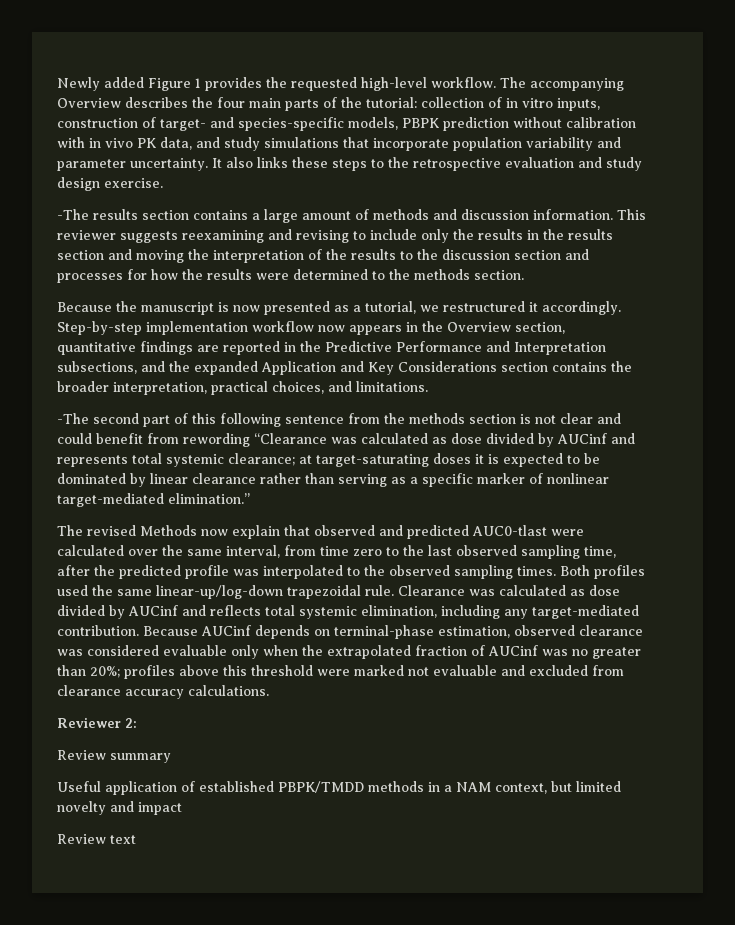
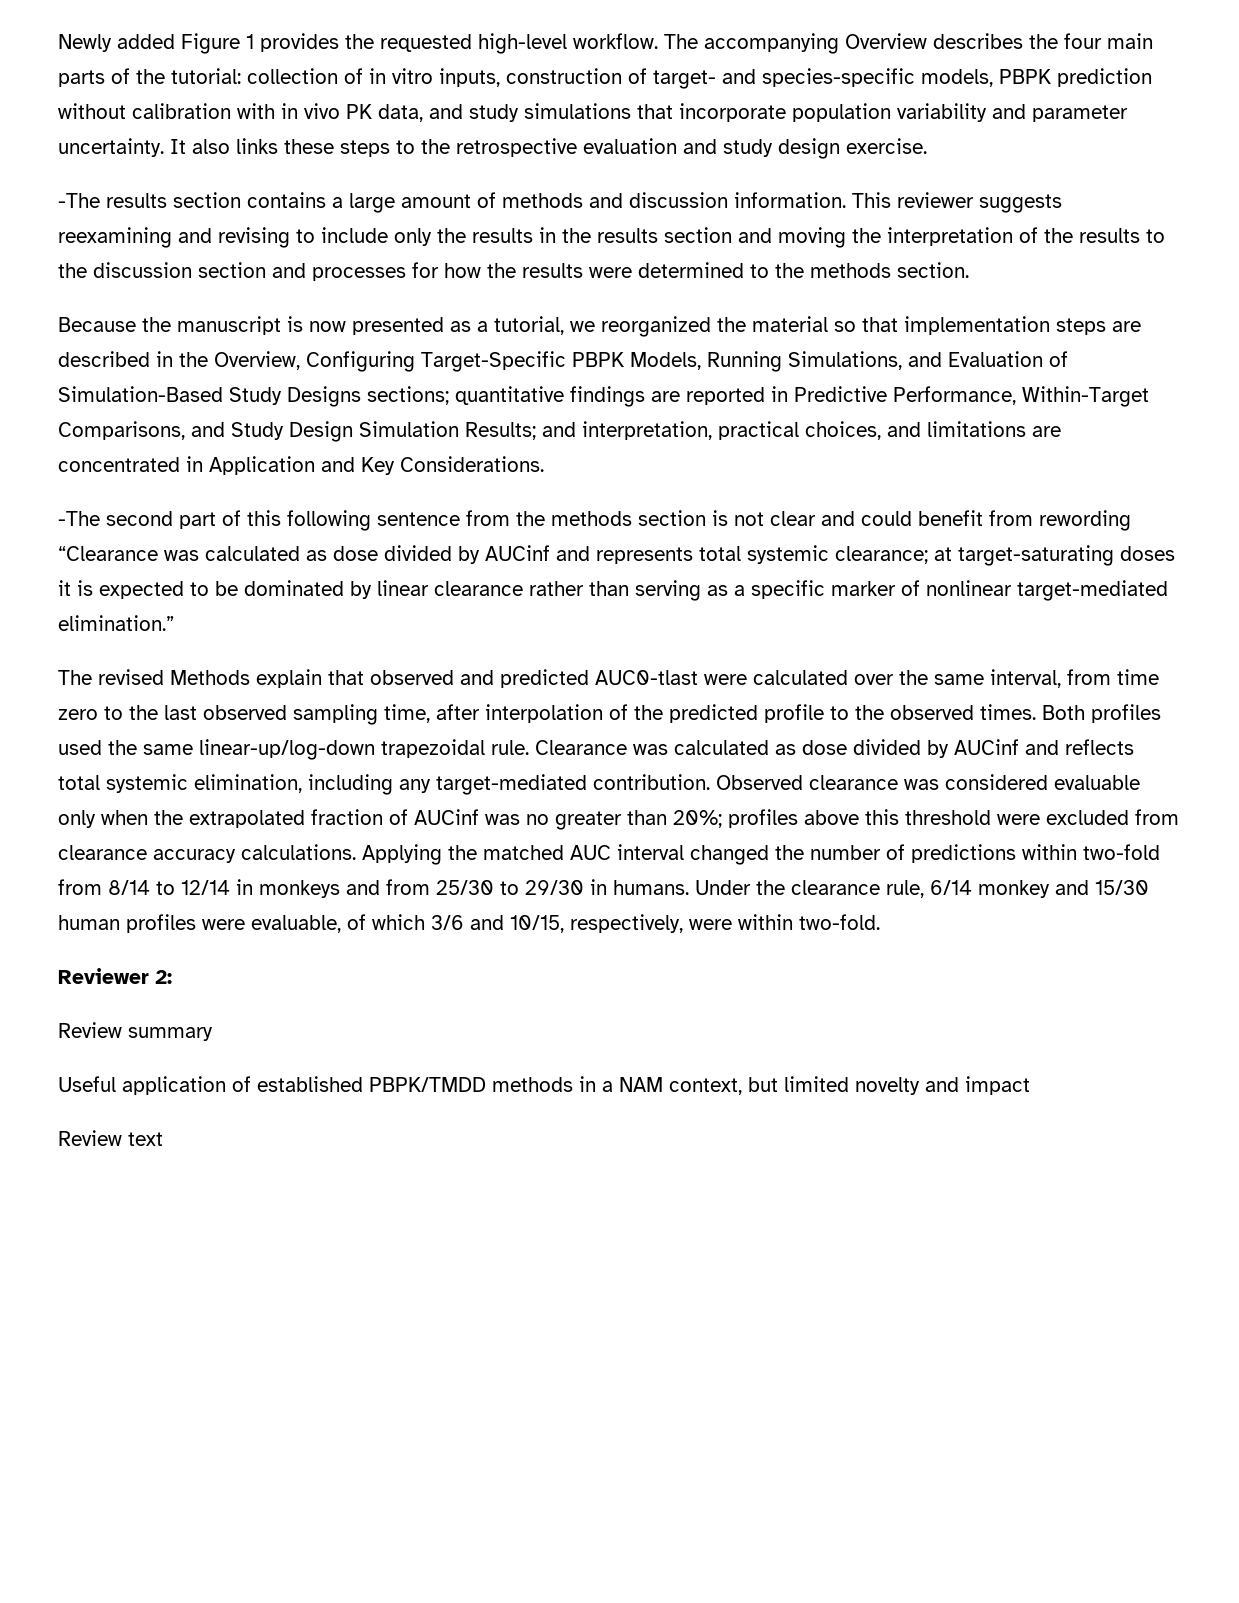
- Because the manuscript is now presented as a tutorial, we restructured it accordingly. Step-by-step implementation workflow now appears in the Overview section, quantitative findings are reported in the Predictive Performance and Interpretation subsections, and the expanded Application and Key Considerations section contains the broader interpretation, practical choices, and limitations.
+ Because the manuscript is now presented as a tutorial, we reorganized the material so that implementation steps are described in the Overview, Configuring Target-Specific PBPK Models, Running Simulations, and Evaluation of Simulation-Based Study Designs sections; quantitative findings are reported in Predictive Performance, Within-Target Comparisons, and Study Design Simulation Results; and interpretation, practical choices, and limitations are concentrated in Application and Key Considerations.
- The revised Methods now explain that observed and predicted AUC0-tlast were calculated over the same interval, from time zero to the last observed sampling time, after the predicted profile was interpolated to the observed sampling times.
+ The revised Methods explain that observed and predicted AUC0-tlast were calculated over the same interval, from time zero to the last observed sampling time, after interpolation of the predicted profile to the observed times.
- Because AUCinf depends on terminal-phase estimation, observed clearance was considered evaluable only when the extrapolated fraction of AUCinf was no greater than 20%; profiles above this threshold were marked not evaluable and excluded from clearance accuracy calculations.
+ Observed clearance was considered evaluable only when the extrapolated fraction of AUCinf was no greater than 20%; profiles above this threshold were excluded from clearance accuracy calculations. Applying the matched AUC interval changed the number of predictions within two-fold from 8/14 to 12/14 in monkeys and from 25/30 to 29/30 in humans. Under the clearance rule, 6/14 monkey and 15/30 human profiles were evaluable, of which 3/6 and 10/15, respectively, were within two-fold.

